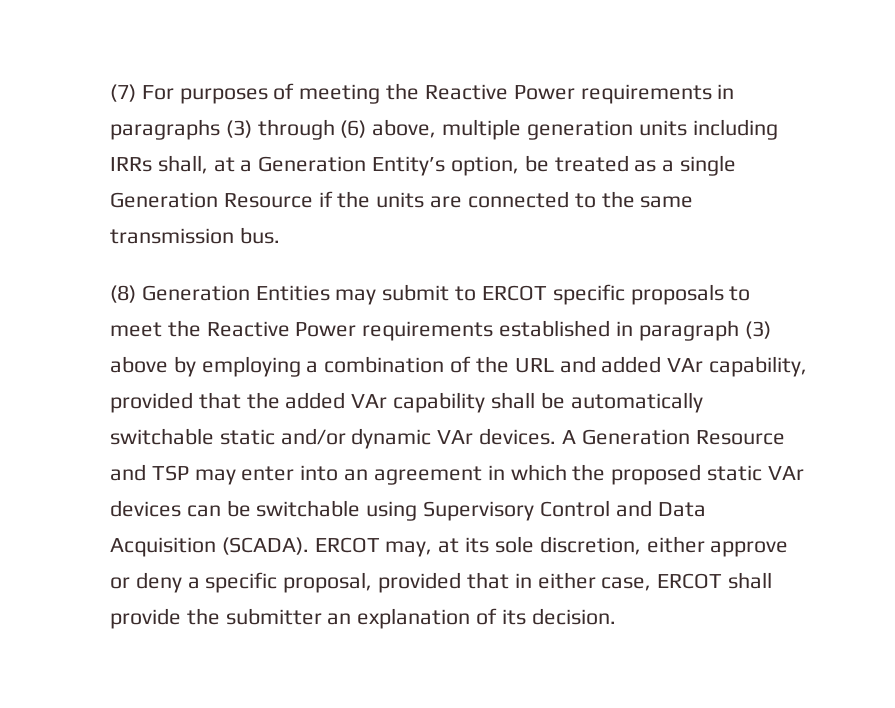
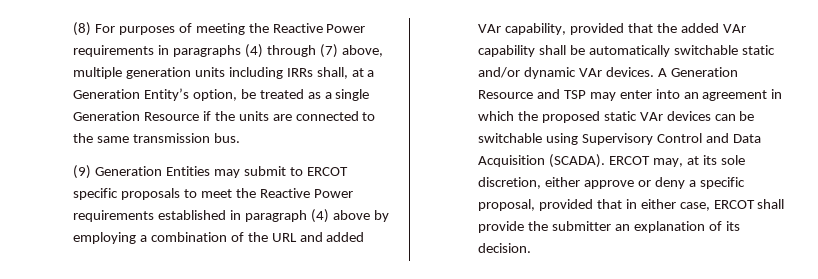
- (7) For purposes of meeting the Reactive Power requirements in paragraphs (3) through (6) above, multiple generation units including IRRs shall, at a Generation Entity’s option, be treated as a single Generation Resource if the units are connected to the same transmission bus.
+ (8) For purposes of meeting the Reactive Power requirements in paragraphs (4) through (7) above, multiple generation units including IRRs shall, at a Generation Entity’s option, be treated as a single Generation Resource if the units are connected to the same transmission bus.
- (8) Generation Entities may submit to ERCOT specific proposals to meet the Reactive Power requirements established in paragraph (3) above by employing a combination of the URL and added VAr capability, provided that the added VAr capability shall be automatically switchable static and/or dynamic VAr devices.
+ (9) Generation Entities may submit to ERCOT specific proposals to meet the Reactive Power requirements established in paragraph (4) above by employing a combination of the URL and added VAr capability, provided that the added VAr capability shall be automatically switchable static and/or dynamic VAr devices.

